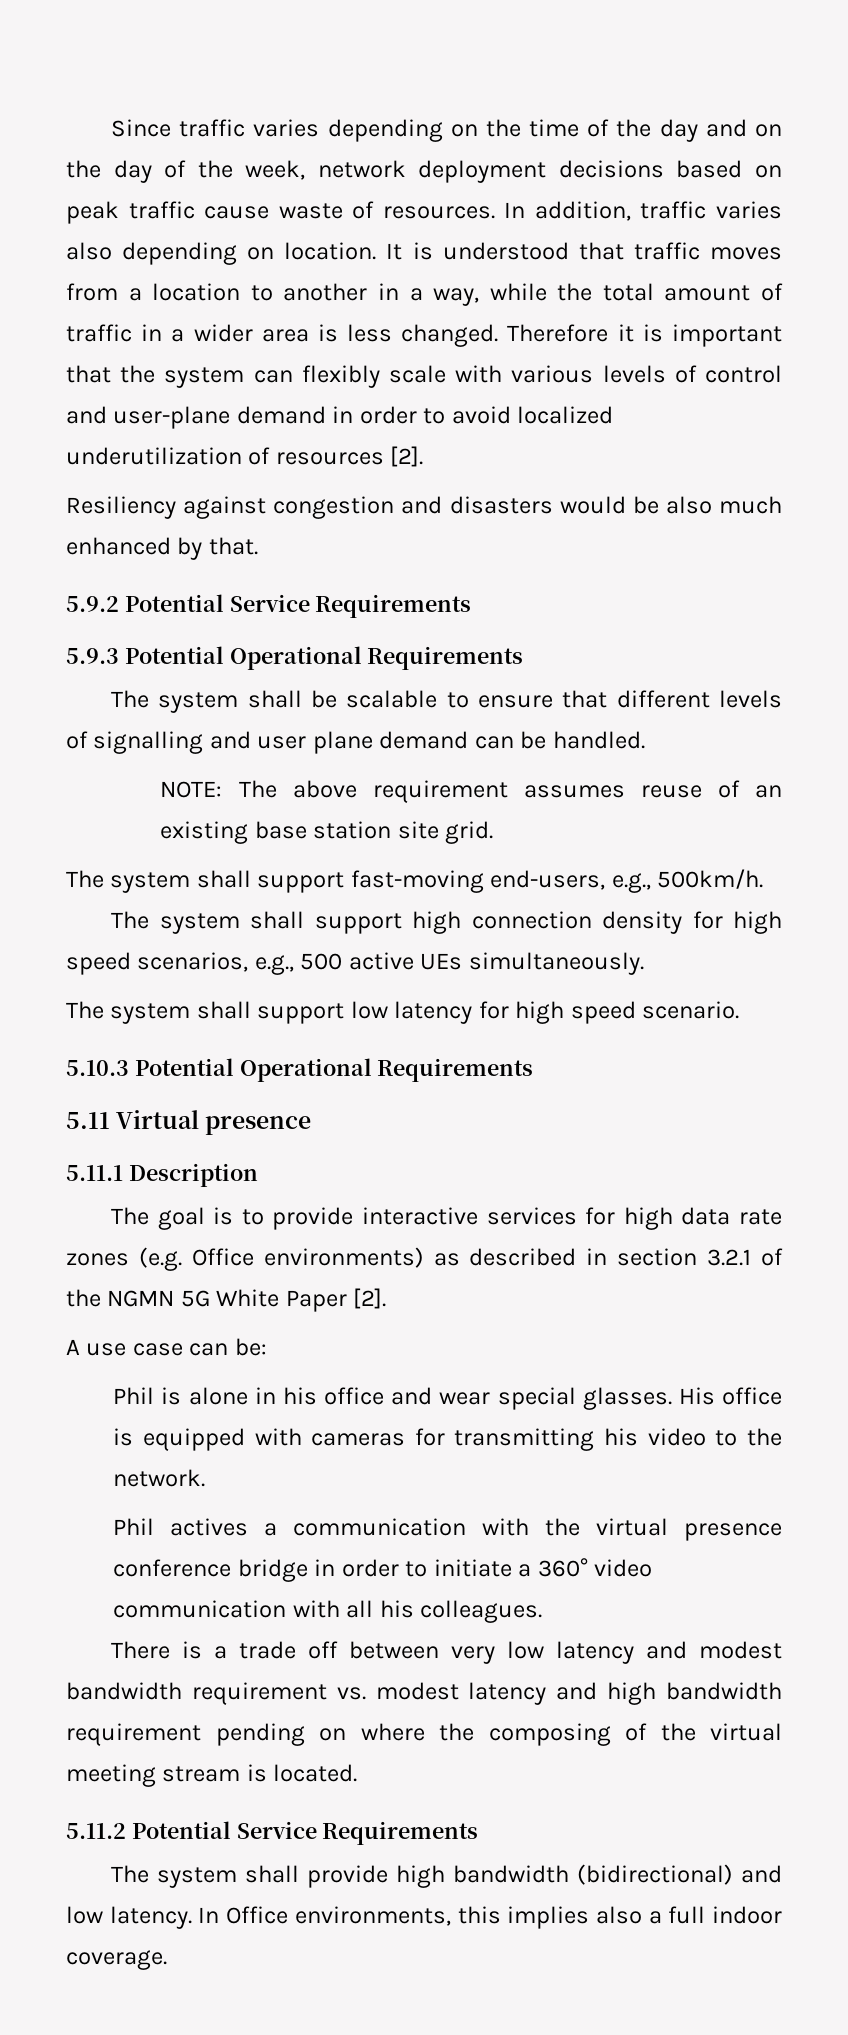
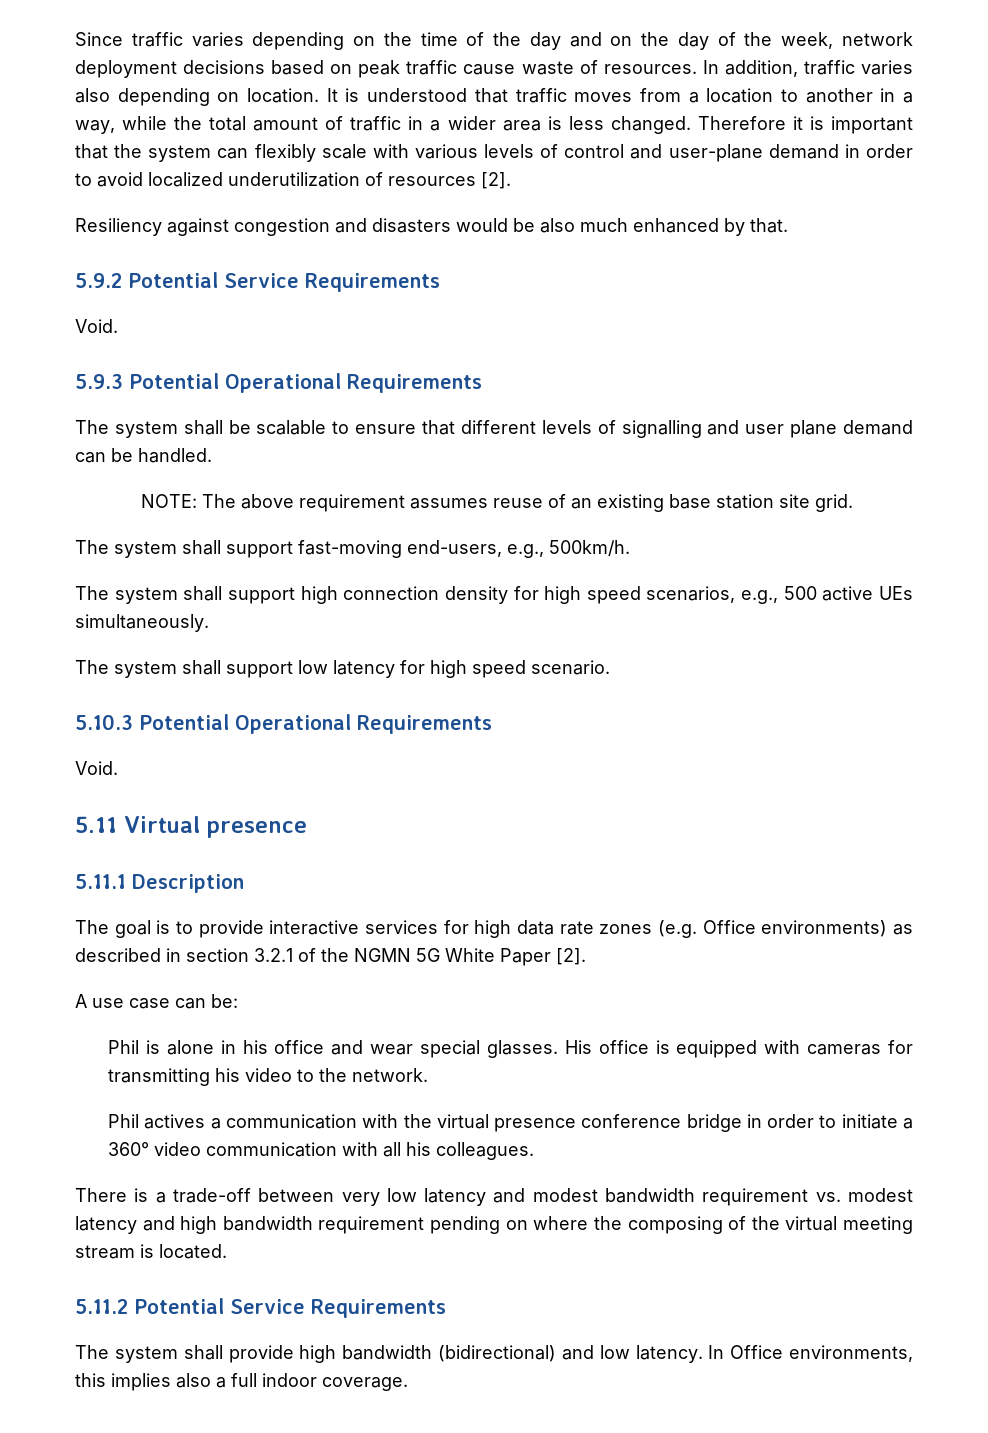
  5.9.2 Potential Service Requirements
+ Void.
  5.10.3 Potential Operational Requirements
+ Void.
- There is a trade off between very low latency and modest bandwidth requirement vs. modest latency and high bandwidth requirement pending on where the composing of the virtual meeting stream is located.
+ There is a trade-off between very low latency and modest bandwidth requirement vs. modest latency and high bandwidth requirement pending on where the composing of the virtual meeting stream is located.

